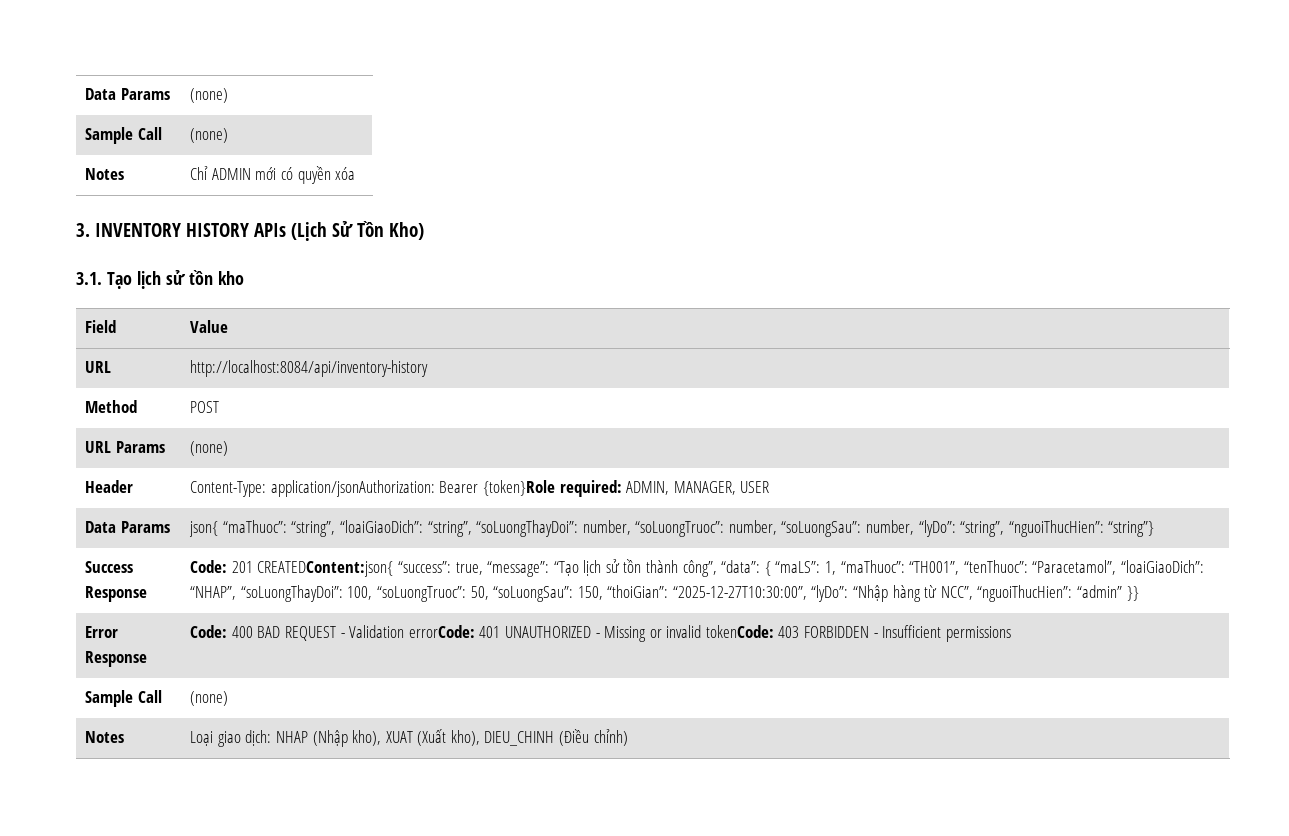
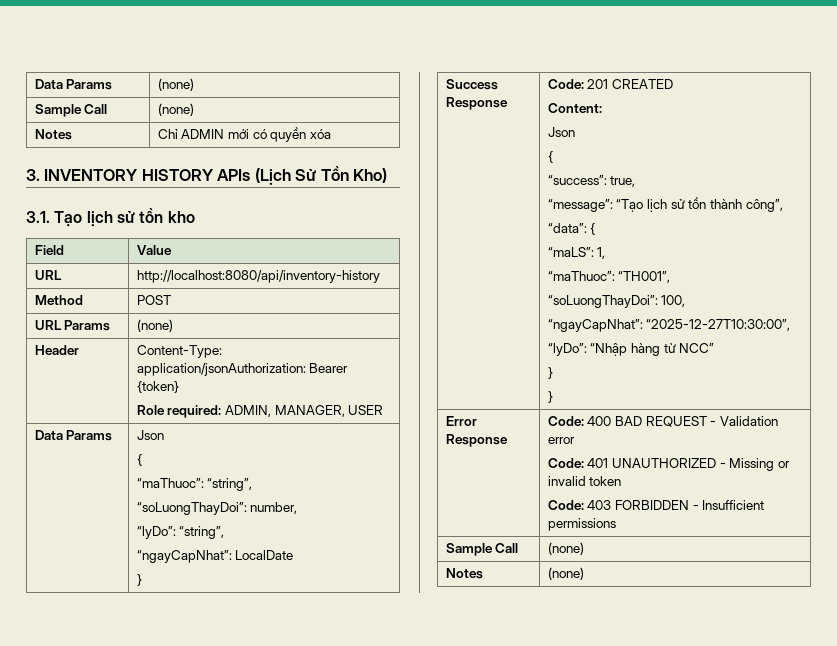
- URL | http://localhost:8084/api/inventory-history
+ URL | http://localhost:8080/api/inventory-history
- Header | Content-Type: application/jsonAuthorization: Bearer {token}Role required: ADMIN, MANAGER, USER
+ Header | Content-Type: application/jsonAuthorization: Bearer {token}
+ Role required: ADMIN, MANAGER, USER
- Data Params | json{ “maThuoc”: “string”, “loaiGiaoDich”: “string”, “soLuongThayDoi”: number, “soLuongTruoc”: number, “soLuongSau”: number, “lyDo”: “string”, “nguoiThucHien”: “string”}
+ Data Params | Json
+ {
+ “maThuoc”: “string”,
+ “soLuongThayDoi”: number,
+ “lyDo”: “string”,
+ “ngayCapNhat”: LocalDate
+ }
- Success Response | Code: 201 CREATEDContent:json{ “success”: true, “message”: “Tạo lịch sử tồn thành công”, “data”: { “maLS”: 1, “maThuoc”: “TH001”, “tenThuoc”: “Paracetamol”, “loaiGiaoDich”: “NHAP”, “soLuongThayDoi”: 100, “soLuongTruoc”: 50, “soLuongSau”: 150, “thoiGian”: “2025-12-27T10:30:00”, “lyDo”: “Nhập hàng từ NCC”, “nguoiThucHien”: “admin” }}
+ Success Response | Code: 201 CREATED
+ Content:
+ Json
+ {
+ “success”: true,
+ “message”: “Tạo lịch sử tồn thành công”,
+ “data”: {
+ “maLS”: 1,
+ “maThuoc”: “TH001”,
+ “soLuongThayDoi”: 100,
+ “ngayCapNhat”: “2025-12-27T10:30:00”,
+ “lyDo”: “Nhập hàng từ NCC”
+ }
+ }
- Error Response | Code: 400 BAD REQUEST - Validation errorCode: 401 UNAUTHORIZED - Missing or invalid tokenCode: 403 FORBIDDEN - Insufficient permissions
+ Error Response | Code: 400 BAD REQUEST - Validation error
+ Code: 401 UNAUTHORIZED - Missing or invalid token
+ Code: 403 FORBIDDEN - Insufficient permissions
- Notes | Loại giao dịch: NHAP (Nhập kho), XUAT (Xuất kho), DIEU_CHINH (Điều chỉnh)
+ Notes | (none)

